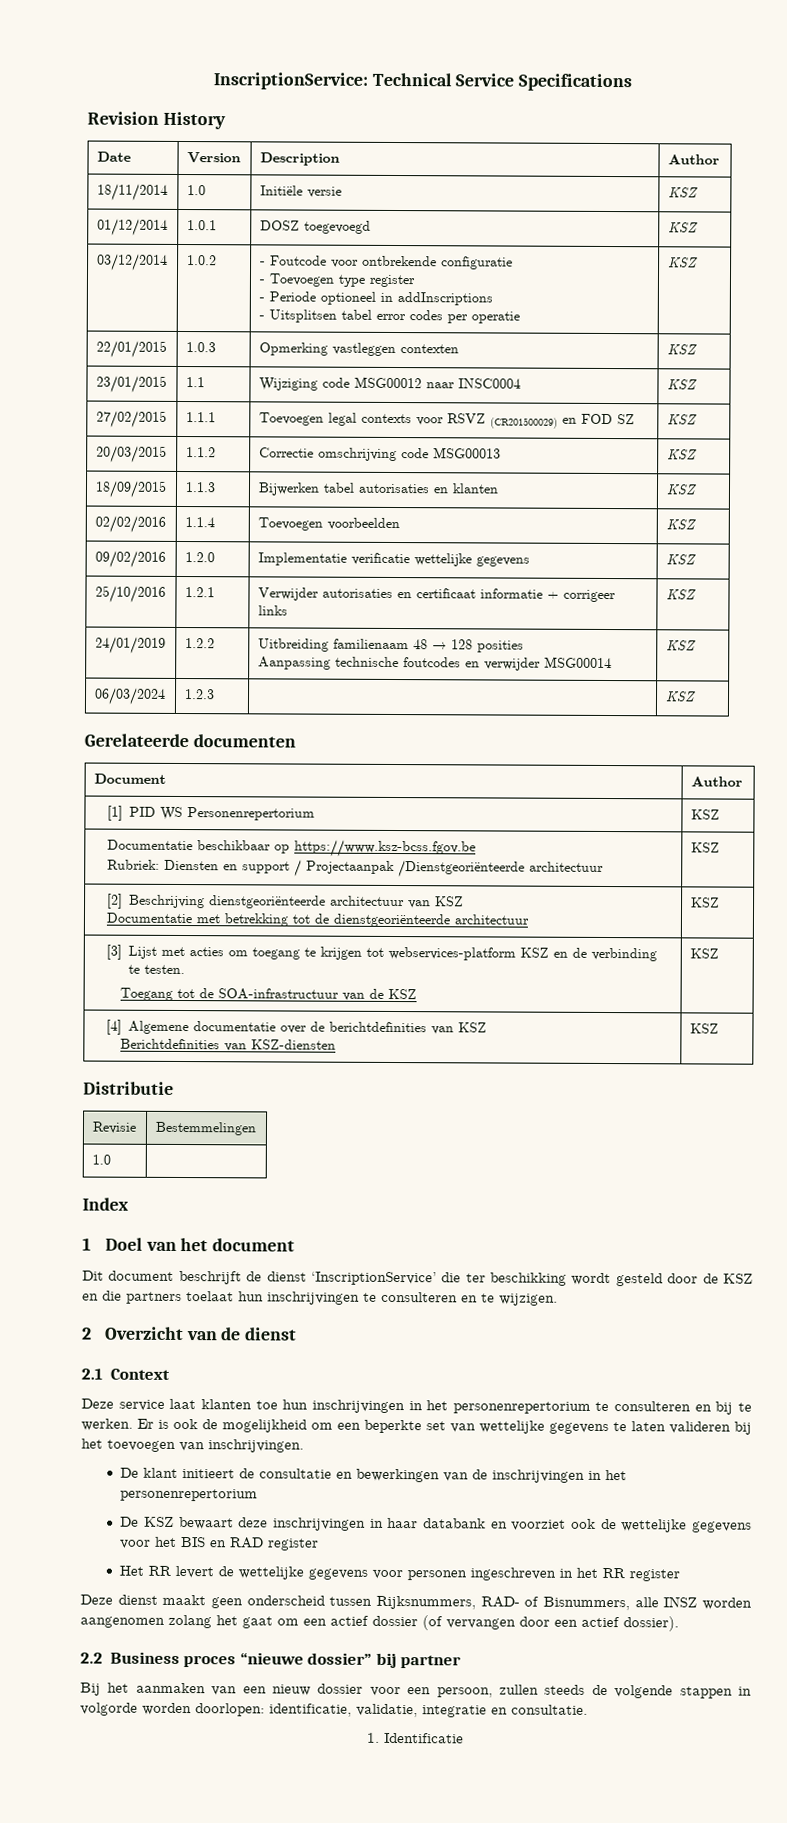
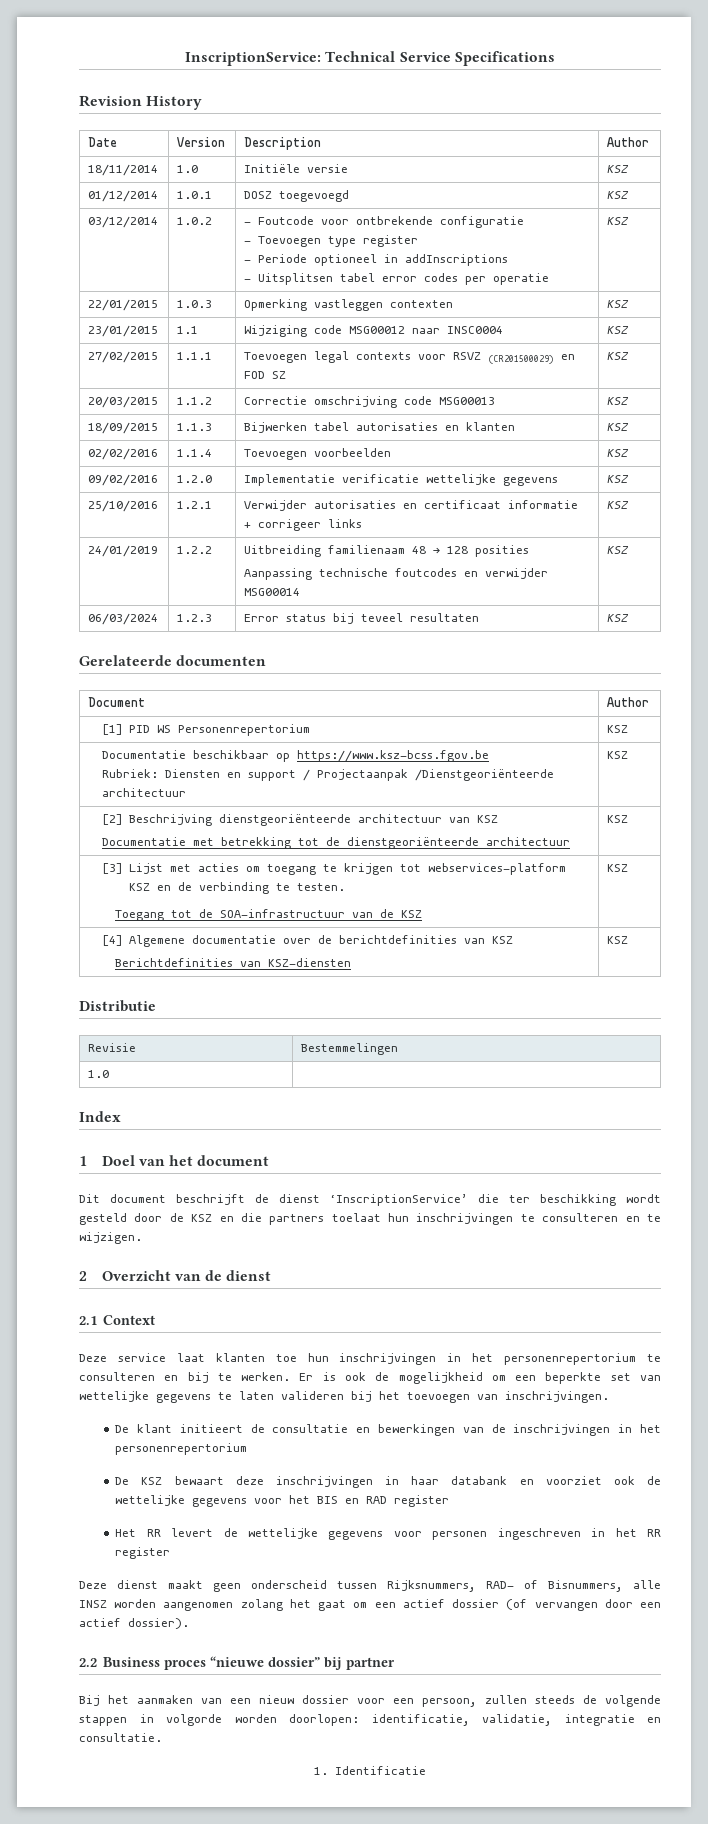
- 06/03/2024 | 1.2.3 | | KSZ
+ 06/03/2024 | 1.2.3 | Error status bij teveel resultaten | KSZ

